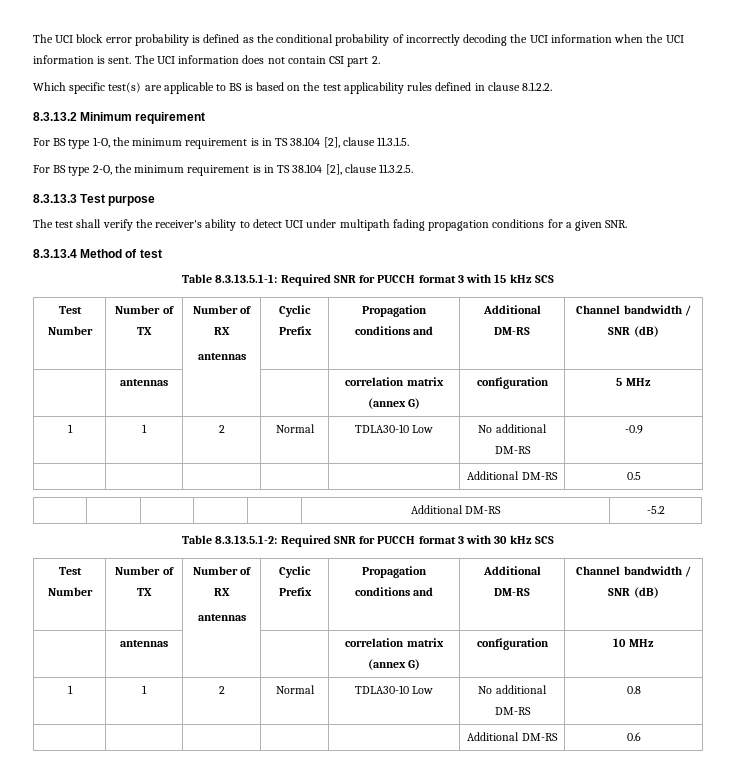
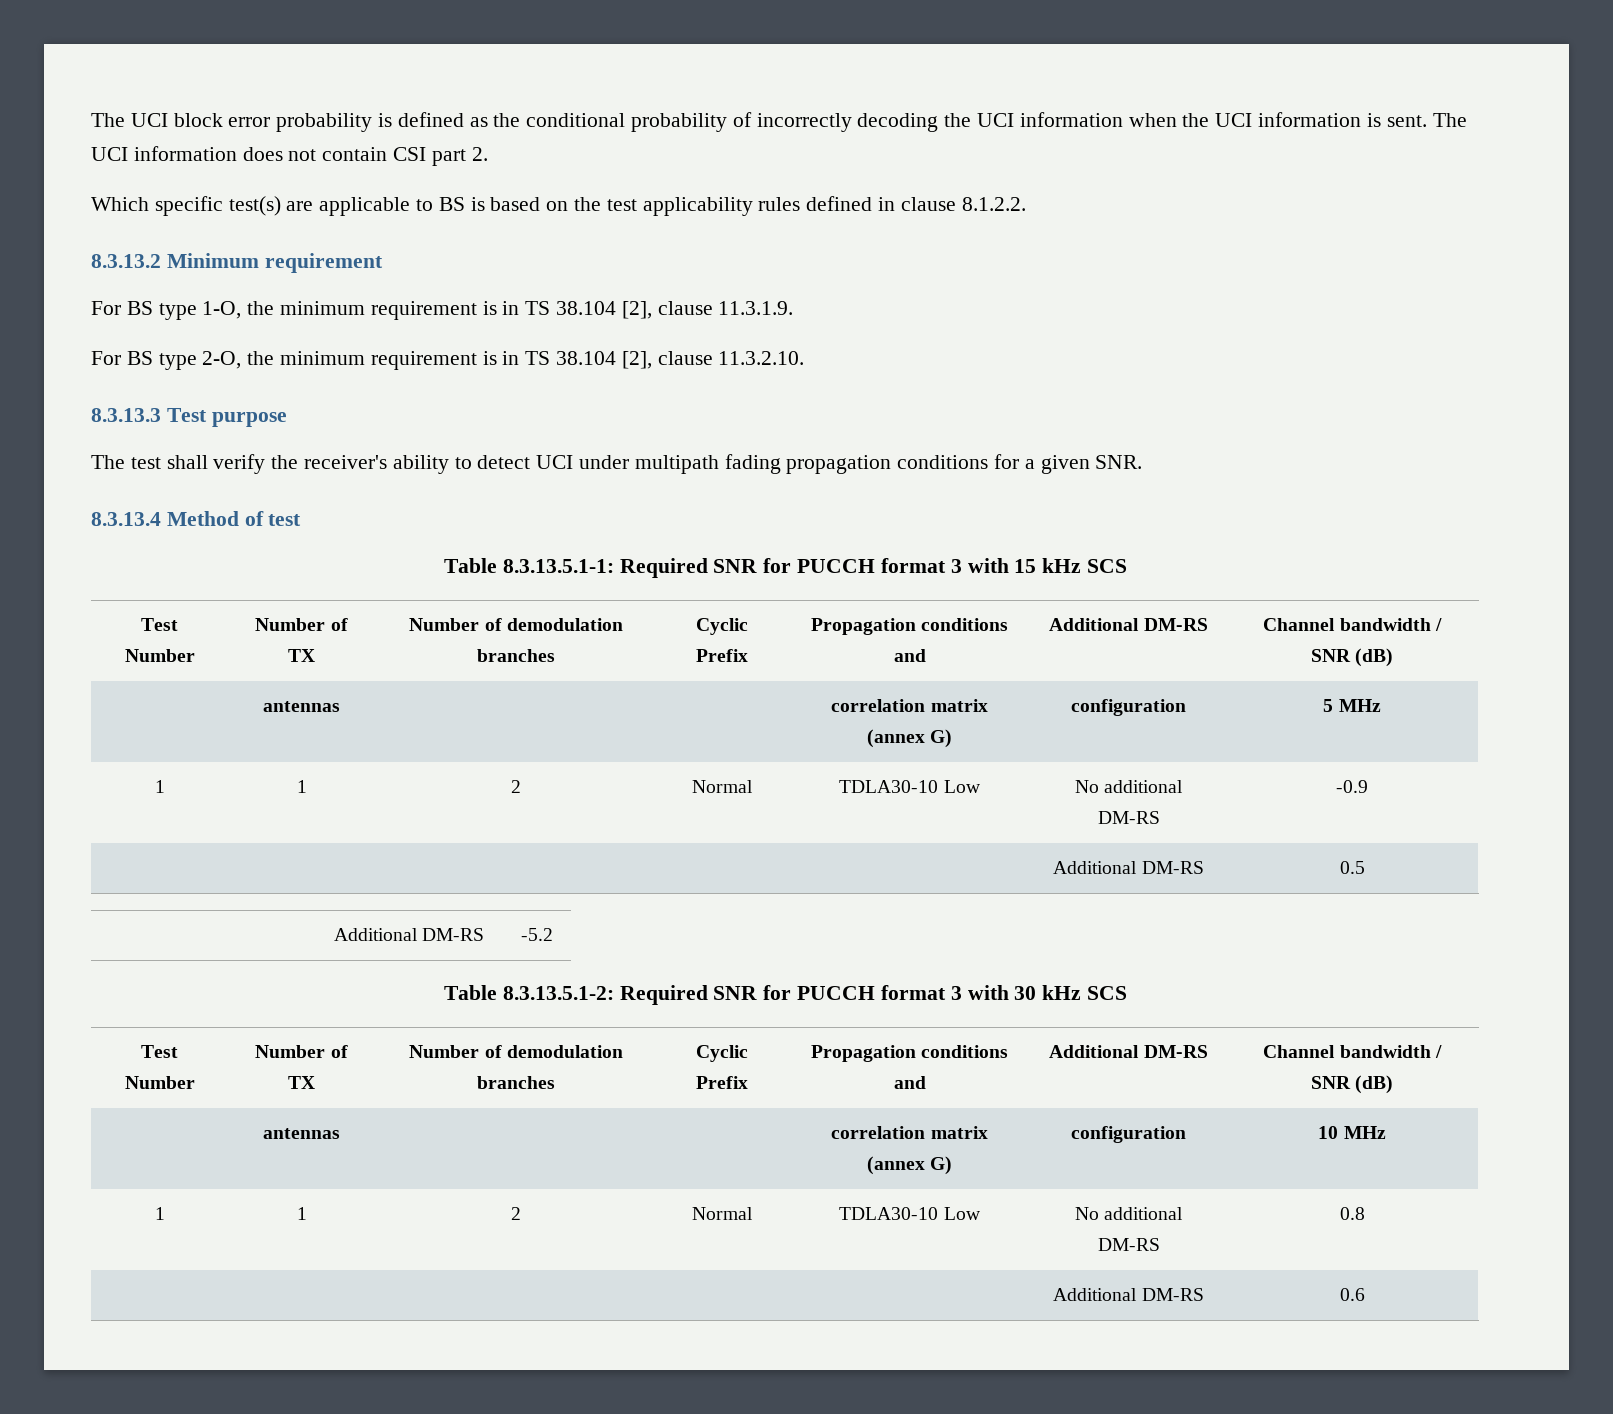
- For BS type 1-O, the minimum requirement is in TS 38.104 [2], clause 11.3.1.5.
+ For BS type 1-O, the minimum requirement is in TS 38.104 [2], clause 11.3.1.9.
- For BS type 2-O, the minimum requirement is in TS 38.104 [2], clause 11.3.2.5.
+ For BS type 2-O, the minimum requirement is in TS 38.104 [2], clause 11.3.2.10.
  Table 8.3.13.5.1-1: Required SNR for PUCCH format 3 with 15 kHz SCS
- Test Number | Number of TX | Number of RX
- antennas | Cyclic Prefix | Propagation conditions and | Additional DM-RS | Channel bandwidth / SNR (dB)
+ Test Number | Number of TX | Number of demodulation branches | Cyclic Prefix | Propagation conditions and | Additional DM-RS | Channel bandwidth / SNR (dB)
  Table 8.3.13.5.1-2: Required SNR for PUCCH format 3 with 30 kHz SCS
- Test Number | Number of TX | Number of RX
- antennas | Cyclic Prefix | Propagation conditions and | Additional DM-RS | Channel bandwidth / SNR (dB)
+ Test Number | Number of TX | Number of demodulation branches | Cyclic Prefix | Propagation conditions and | Additional DM-RS | Channel bandwidth / SNR (dB)

